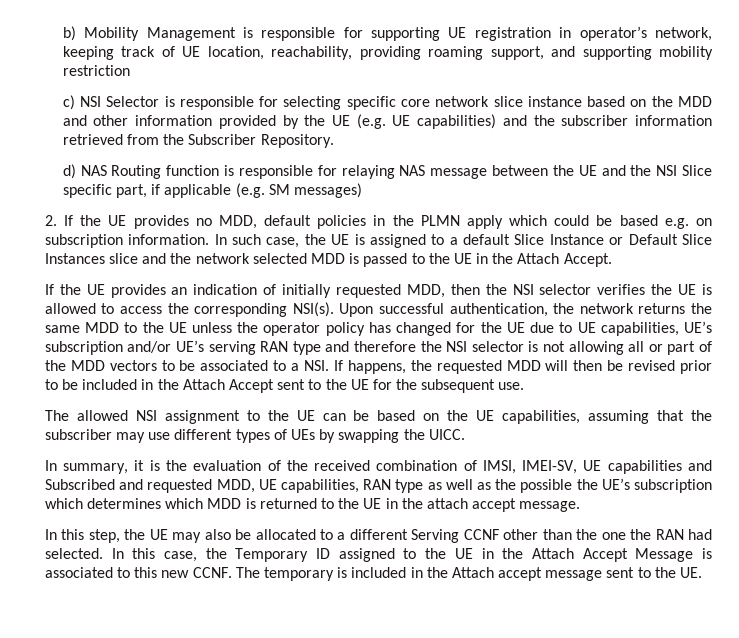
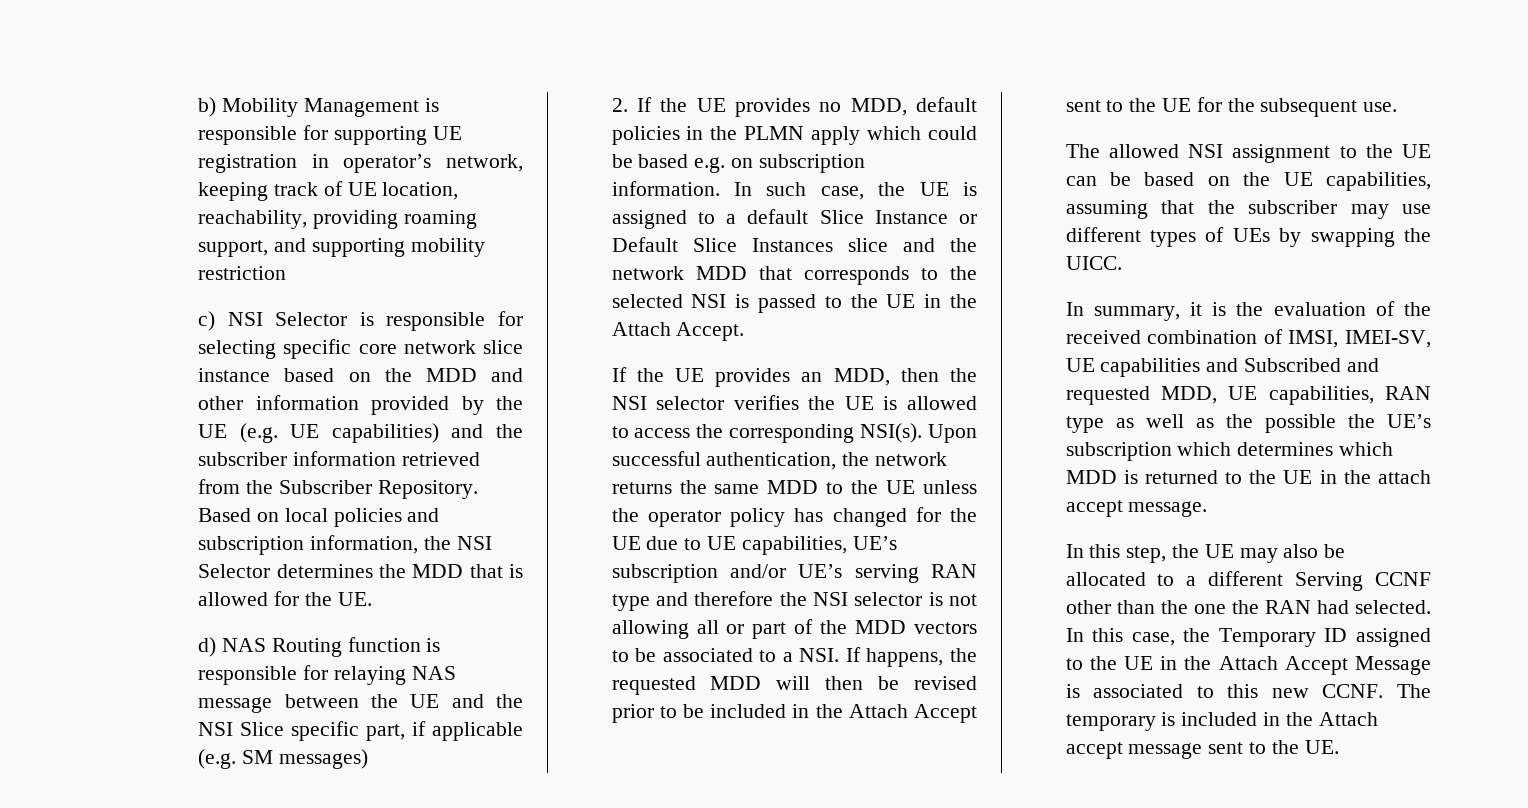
+ Based on local policies and subscription information, the NSI Selector determines the MDD that is allowed for the UE.
- In such case, the UE is assigned to a default Slice Instance or Default Slice Instances slice and the network selected MDD is passed to the UE in the Attach Accept.
+ In such case, the UE is assigned to a default Slice Instance or Default Slice Instances slice and the network MDD that corresponds to the selected NSI is passed to the UE in the Attach Accept.
- If the UE provides an indication of initially requested MDD, then the NSI selector verifies the UE is allowed to access the corresponding NSI(s).
+ If the UE provides an MDD, then the NSI selector verifies the UE is allowed to access the corresponding NSI(s).

